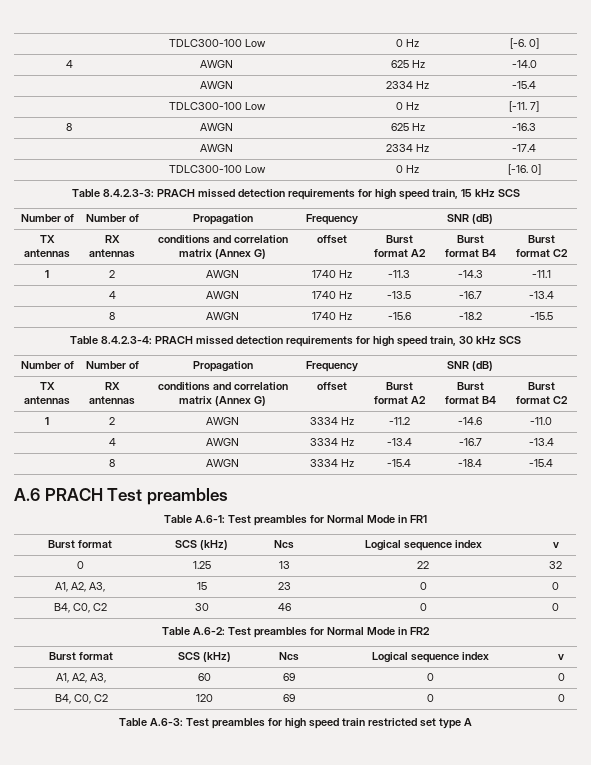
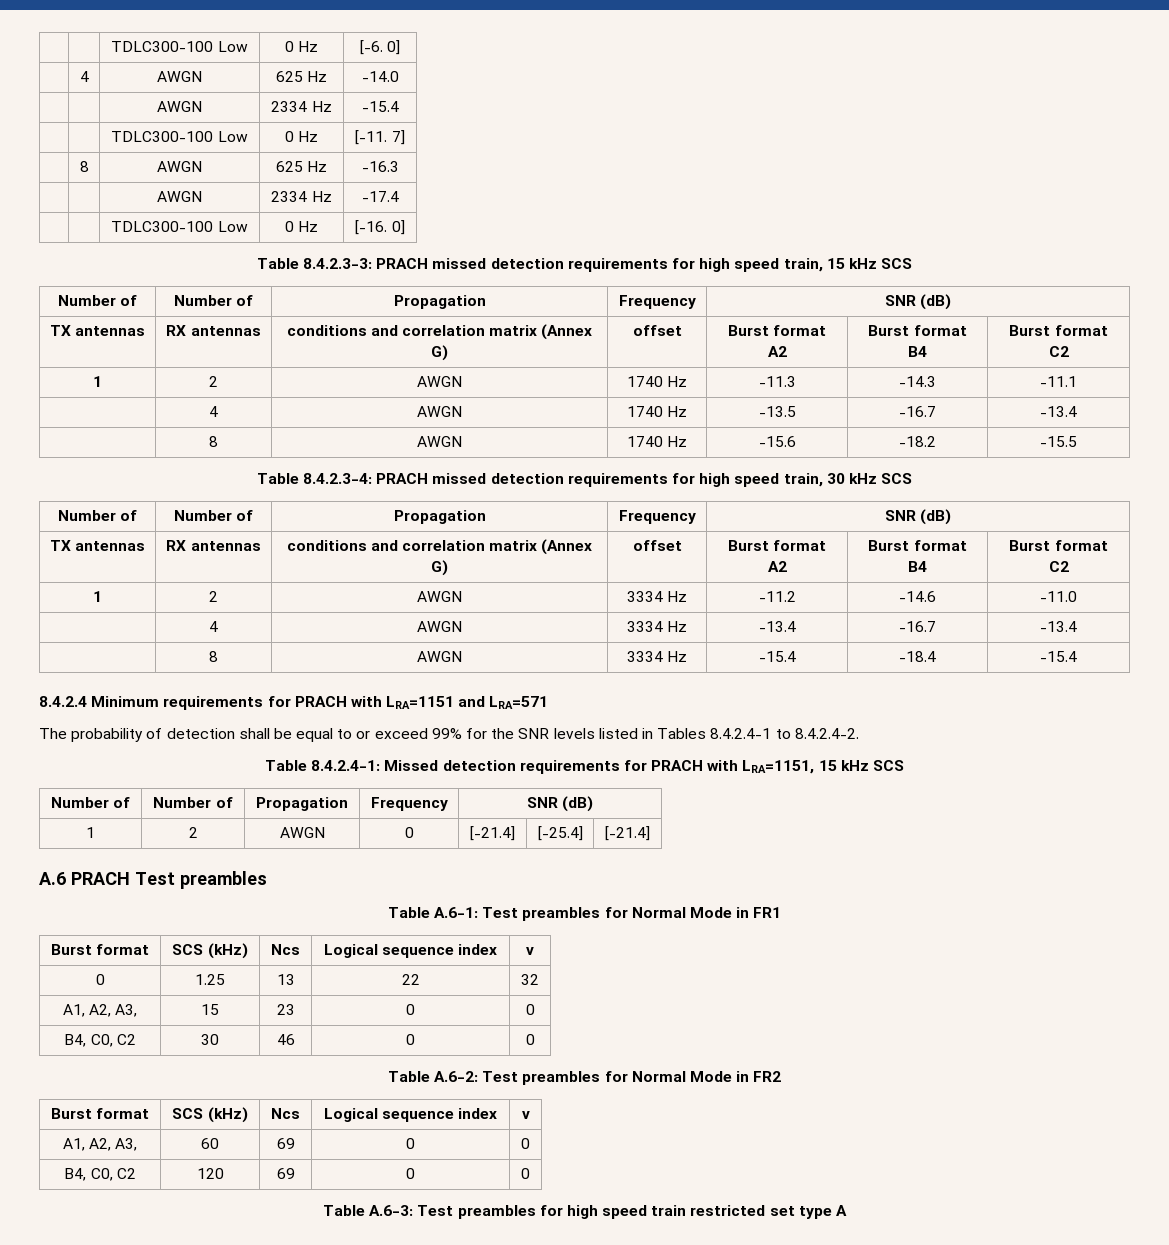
+ 8.4.2.4 Minimum requirements for PRACH with LRA=1151 and LRA=571
+ The probability of detection shall be equal to or exceed 99% for the SNR levels listed in Tables 8.4.2.4-1 to 8.4.2.4-2.
+ Table 8.4.2.4-1: Missed detection requirements for PRACH with LRA=1151, 15 kHz SCS
+ Number of | Number of | Propagation | Frequency | SNR (dB)
+ 1 | 2 | AWGN | 0 | [-21.4] | [-25.4] | [-21.4]

